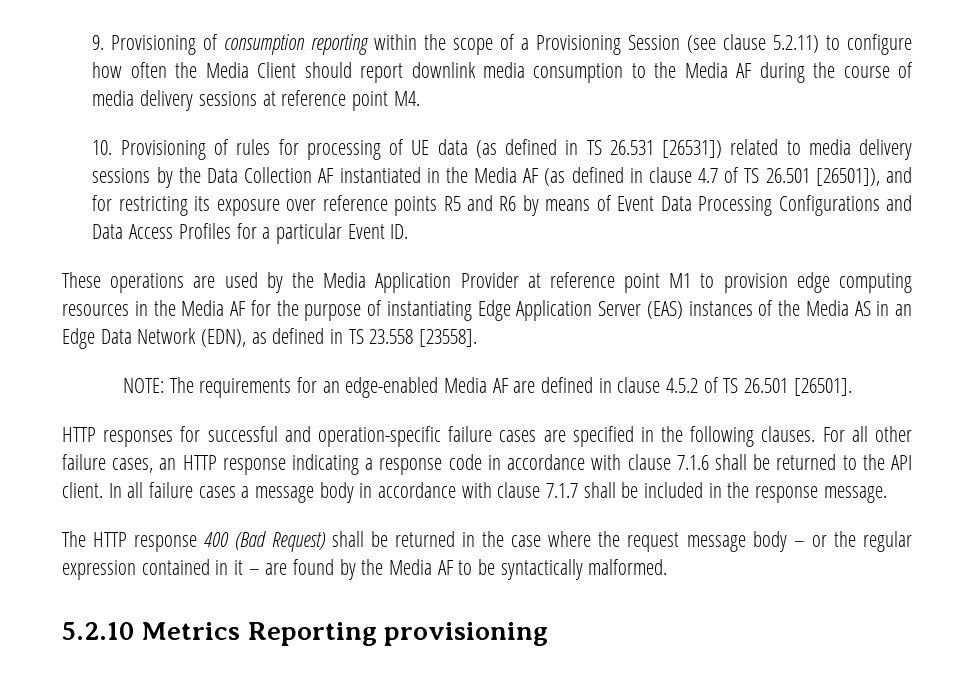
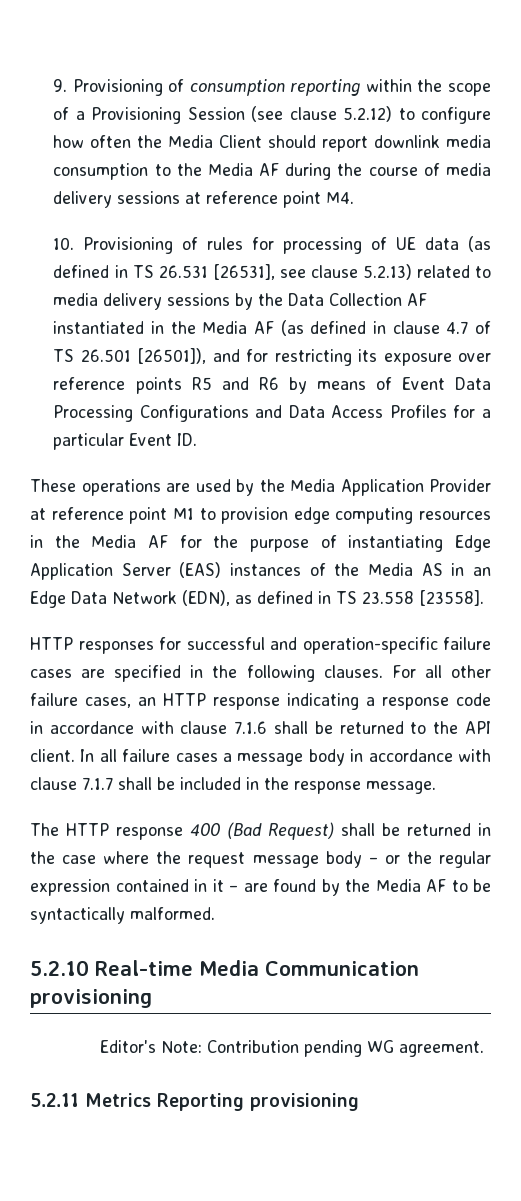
- 9. Provisioning of consumption reporting within the scope of a Provisioning Session (see clause 5.2.11) to configure how often the Media Client should report downlink media consumption to the Media AF during the course of media delivery sessions at reference point M4.
+ 9. Provisioning of consumption reporting within the scope of a Provisioning Session (see clause 5.2.12) to configure how often the Media Client should report downlink media consumption to the Media AF during the course of media delivery sessions at reference point M4.
- 10. Provisioning of rules for processing of UE data (as defined in TS 26.531 [26531]) related to media delivery sessions by the Data Collection AF instantiated in the Media AF (as defined in clause 4.7 of TS 26.501 [26501]), and for restricting its exposure over reference points R5 and R6 by means of Event Data Processing Configurations and Data Access Profiles for a particular Event ID.
+ 10. Provisioning of rules for processing of UE data (as defined in TS 26.531 [26531], see clause 5.2.13) related to media delivery sessions by the Data Collection AF instantiated in the Media AF (as defined in clause 4.7 of TS 26.501 [26501]), and for restricting its exposure over reference points R5 and R6 by means of Event Data Processing Configurations and Data Access Profiles for a particular Event ID.
- NOTE: The requirements for an edge-enabled Media AF are defined in clause 4.5.2 of TS 26.501 [26501].
- 5.2.10 Metrics Reporting provisioning
+ 5.2.10 Real-time Media Communication provisioning
+ Editor's Note: Contribution pending WG agreement.
+ 5.2.11 Metrics Reporting provisioning

